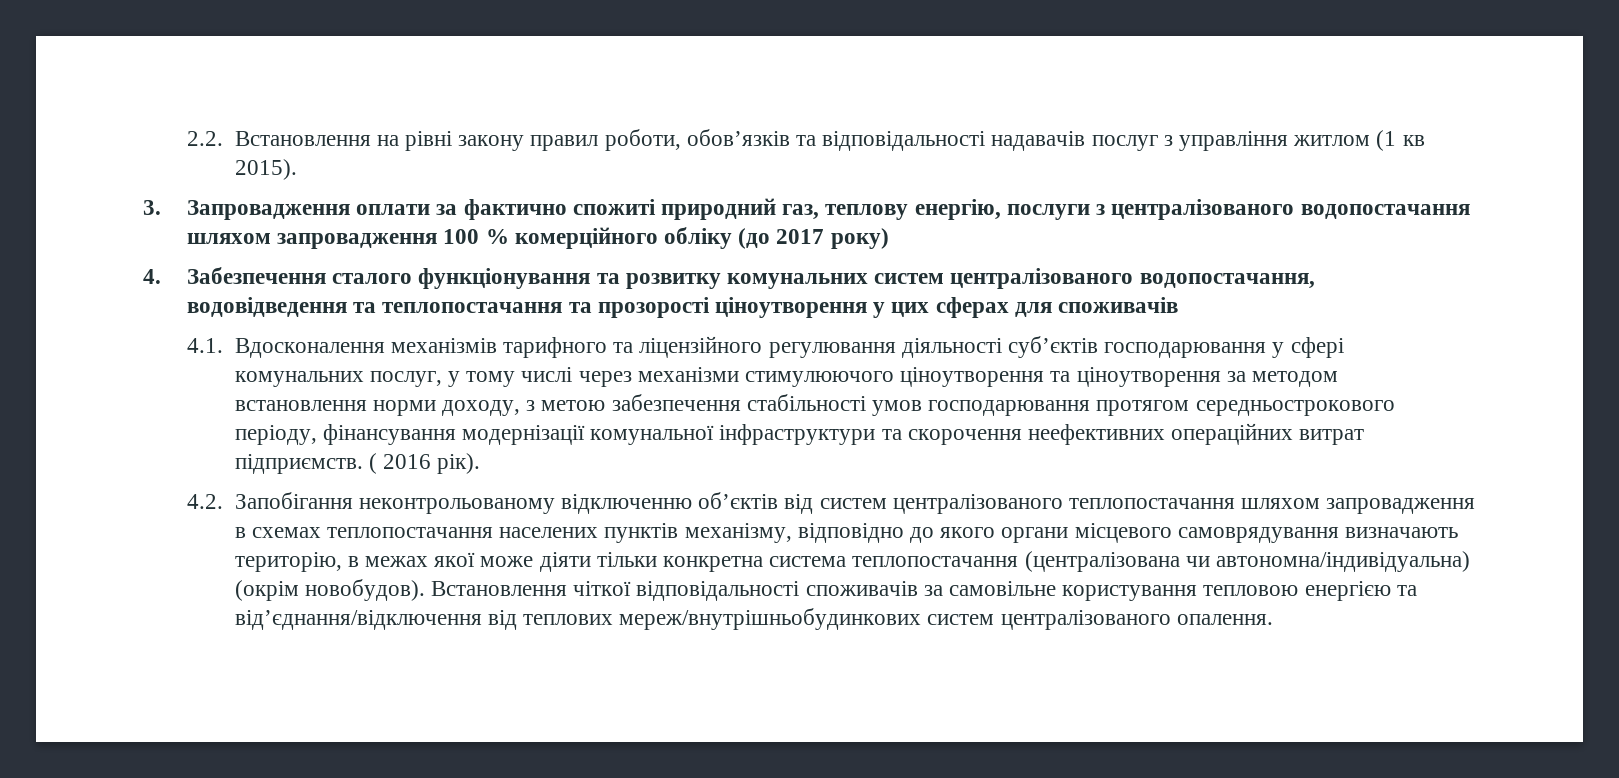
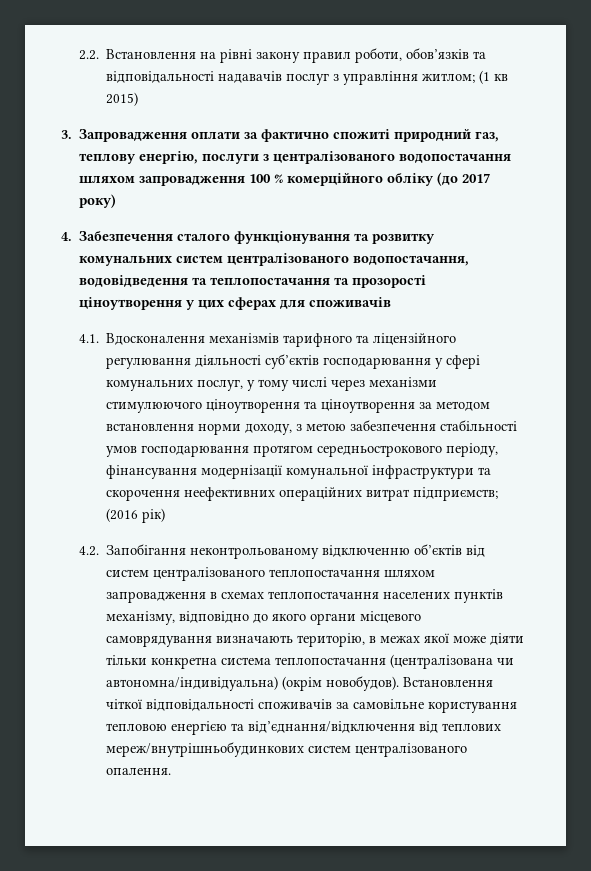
- 2.2. Встановлення на рівні закону правил роботи, обов’язків та відповідальності надавачів послуг з управління житлом (1 кв 2015).
+ 2.2. Встановлення на рівні закону правил роботи, обов’язків та відповідальності надавачів послуг з управління житлом; (1 кв 2015)
- 4.1. Вдосконалення механізмів тарифного та ліцензійного регулювання діяльності суб’єктів господарювання у сфері комунальних послуг, у тому числі через механізми стимулюючого ціноутворення та ціноутворення за методом встановлення норми доходу, з метою забезпечення стабільності умов господарювання протягом середньострокового періоду, фінансування модернізації комунальної інфраструктури та скорочення неефективних операційних витрат підприємств. ( 2016 рік).
+ 4.1. Вдосконалення механізмів тарифного та ліцензійного регулювання діяльності суб’єктів господарювання у сфері комунальних послуг, у тому числі через механізми стимулюючого ціноутворення та ціноутворення за методом встановлення норми доходу, з метою забезпечення стабільності умов господарювання протягом середньострокового періоду, фінансування модернізації комунальної інфраструктури та скорочення неефективних операційних витрат підприємств; (2016 рік)

